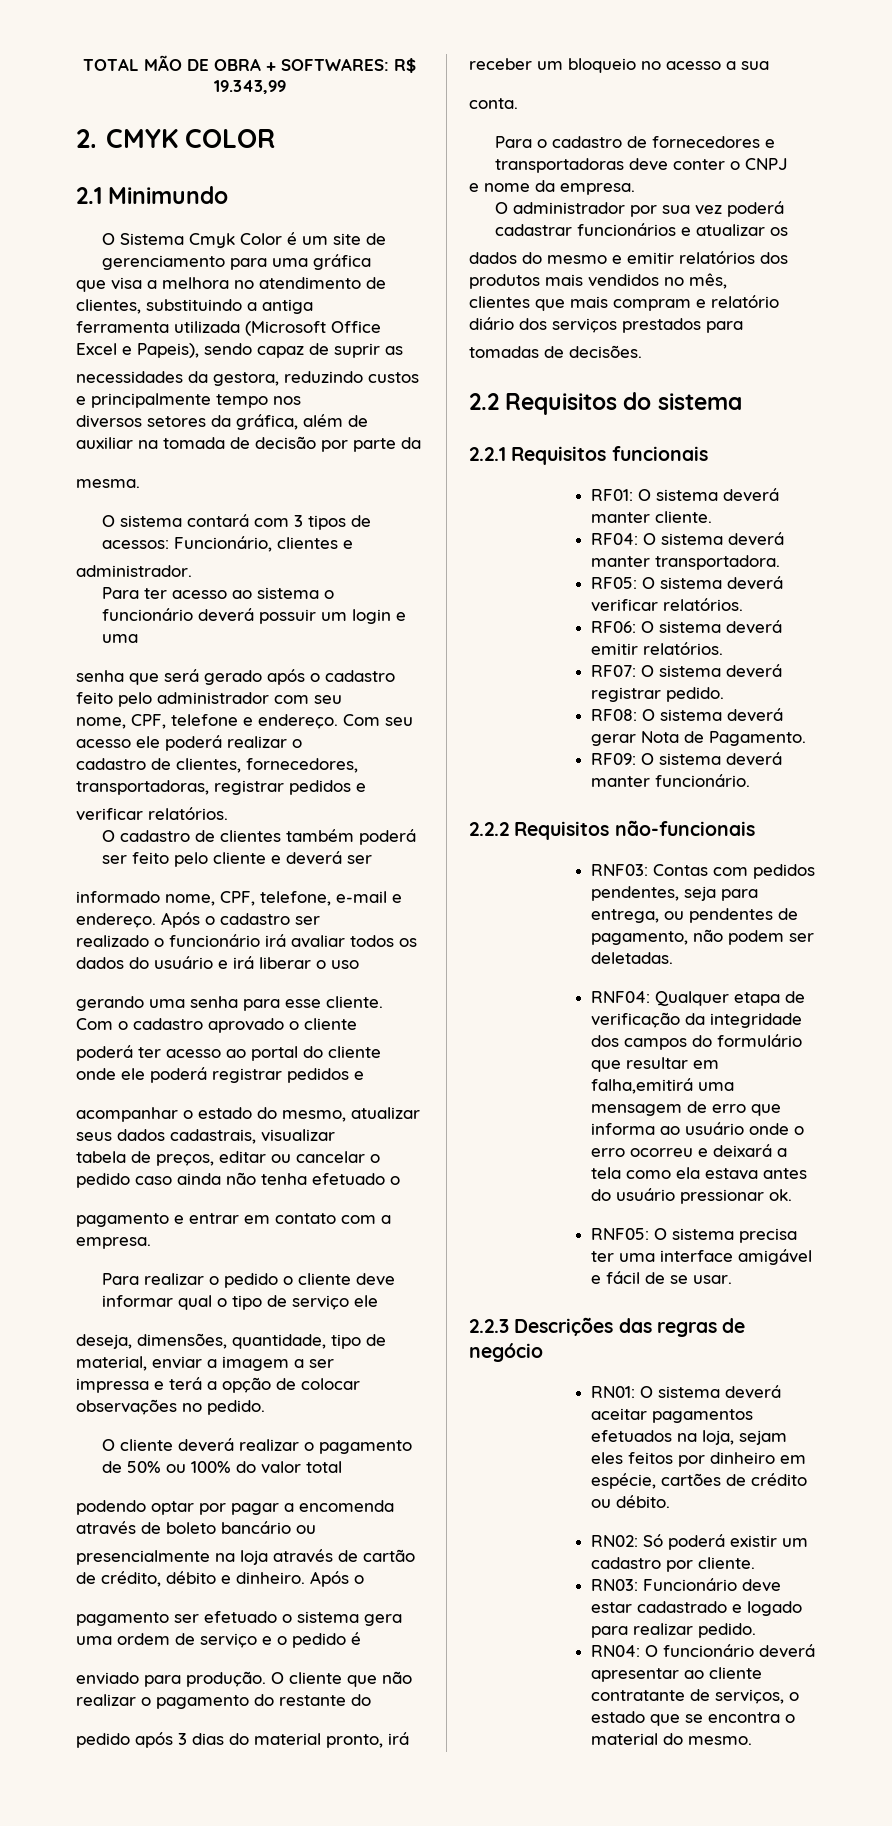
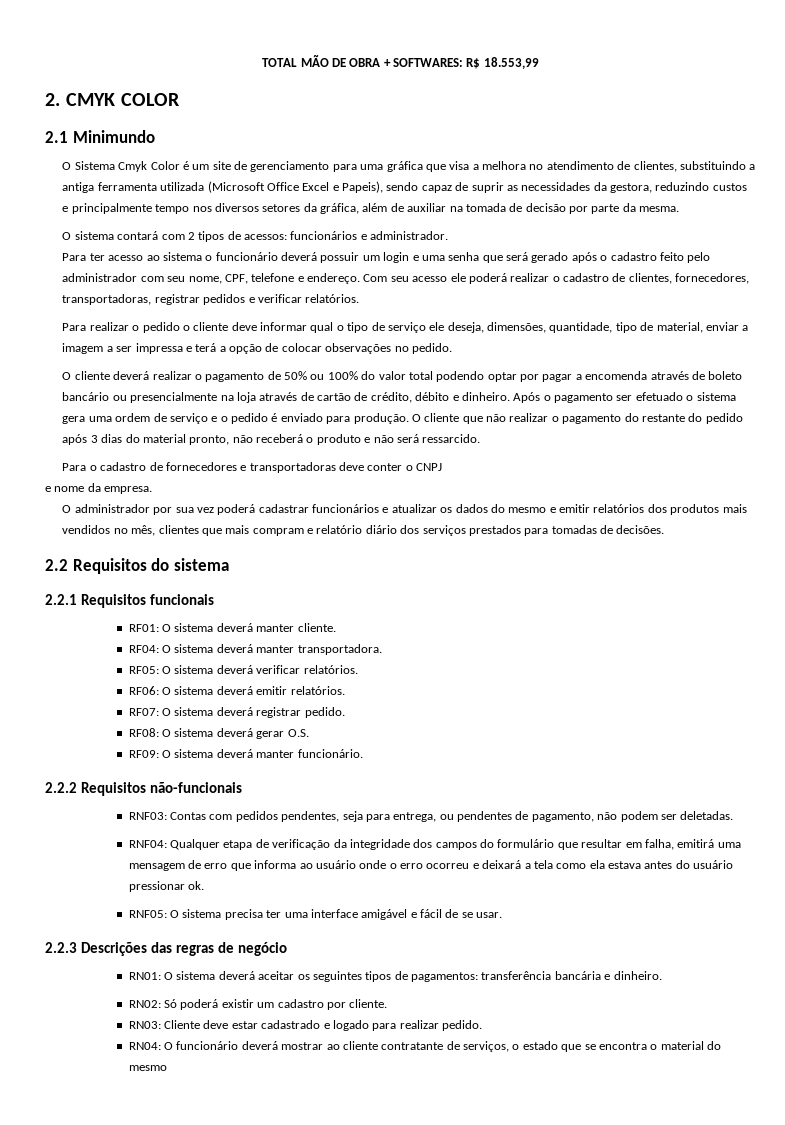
- TOTAL MÃO DE OBRA + SOFTWARES: R$ 19.343,99
+ TOTAL MÃO DE OBRA + SOFTWARES: R$ 18.553,99
- O Sistema Cmyk Color é um site de gerenciamento para uma gráfica
- que visa a melhora no atendimento de clientes, substituindo a antiga
- ferramenta utilizada (Microsoft Office Excel e Papeis), sendo capaz de suprir as
- necessidades da gestora, reduzindo custos e principalmente tempo nos
- diversos setores da gráfica, além de auxiliar na tomada de decisão por parte da
- mesma.
+ O Sistema Cmyk Color é um site de gerenciamento para uma gráfica que visa a melhora no atendimento de clientes, substituindo a antiga ferramenta utilizada (Microsoft Office Excel e Papeis), sendo capaz de suprir as necessidades da gestora, reduzindo custos e principalmente tempo nos diversos setores da gráfica, além de auxiliar na tomada de decisão por parte da mesma.
- O sistema contará com 3 tipos de acessos: Funcionário, clientes e
- administrador.
+ O sistema contará com 2 tipos de acessos: funcionários e administrador.
- Para ter acesso ao sistema o funcionário deverá possuir um login e uma
- senha que será gerado após o cadastro feito pelo administrador com seu
- nome, CPF, telefone e endereço.
+ Para ter acesso ao sistema o funcionário deverá possuir um login e uma senha que será gerado após o cadastro feito pelo administrador com seu nome, CPF, telefone e endereço.
- Com seu acesso ele poderá realizar o
- cadastro de clientes, fornecedores, transportadoras, registrar pedidos e
- verificar relatórios.
- O cadastro de clientes também poderá ser feito pelo cliente e deverá ser
- informado nome, CPF, telefone, e-mail e endereço. Após o cadastro ser
- realizado o funcionário irá avaliar todos os dados do usuário e irá liberar o uso
- gerando uma senha para esse cliente. Com o cadastro aprovado o cliente
- poderá ter acesso ao portal do cliente onde ele poderá registrar pedidos e
- acompanhar o estado do mesmo, atualizar seus dados cadastrais, visualizar
- tabela de preços, editar ou cancelar o pedido caso ainda não tenha efetuado o
- pagamento e entrar em contato com a empresa.
+ Com seu acesso ele poderá realizar o cadastro de clientes, fornecedores, transportadoras, registrar pedidos e verificar relatórios.
- Para realizar o pedido o cliente deve informar qual o tipo de serviço ele
- deseja, dimensões, quantidade, tipo de material, enviar a imagem a ser
- impressa e terá a opção de colocar observações no pedido.
+ Para realizar o pedido o cliente deve informar qual o tipo de serviço ele deseja, dimensões, quantidade, tipo de material, enviar a imagem a ser impressa e terá a opção de colocar observações no pedido.
- O cliente deverá realizar o pagamento de 50% ou 100% do valor total
- podendo optar por pagar a encomenda através de boleto bancário ou
- presencialmente na loja através de cartão de crédito, débito e dinheiro. Após o
- pagamento ser efetuado o sistema gera uma ordem de serviço e o pedido é
- enviado para produção.
+ O cliente deverá realizar o pagamento de 50% ou 100% do valor total podendo optar por pagar a encomenda através de boleto bancário ou presencialmente na loja através de cartão de crédito, débito e dinheiro. Após o pagamento ser efetuado o sistema gera uma ordem de serviço e o pedido é enviado para produção.
- O cliente que não realizar o pagamento do restante do
- pedido após 3 dias do material pronto, irá receber um bloqueio no acesso a sua
- conta.
+ O cliente que não realizar o pagamento do restante do pedido após 3 dias do material pronto, não receberá o produto e não será ressarcido.
- O administrador por sua vez poderá cadastrar funcionários e atualizar os
- dados do mesmo e emitir relatórios dos produtos mais vendidos no mês,
- clientes que mais compram e relatório diário dos serviços prestados para
- tomadas de decisões.
+ O administrador por sua vez poderá cadastrar funcionários e atualizar os dados do mesmo e emitir relatórios dos produtos mais vendidos no mês, clientes que mais compram e relatório diário dos serviços prestados para tomadas de decisões.
- RF08: O sistema deverá gerar Nota de Pagamento.
+ RF08: O sistema deverá gerar O.S.
- RNF04: Qualquer etapa de verificação da integridade dos campos do formulário que resultar em falha,emitirá uma mensagem de erro que informa ao usuário onde o erro ocorreu e deixará a tela como ela estava antes do usuário pressionar ok.
+ RNF04: Qualquer etapa de verificação da integridade dos campos do formulário que resultar em falha, emitirá uma mensagem de erro que informa ao usuário onde o erro ocorreu e deixará a tela como ela estava antes do usuário pressionar ok.
- RN01: O sistema deverá aceitar pagamentos efetuados na loja, sejam eles feitos por dinheiro em espécie, cartões de crédito ou débito.
+ RN01: O sistema deverá aceitar os seguintes tipos de pagamentos: transferência bancária e dinheiro.
- RN03: Funcionário deve estar cadastrado e logado para realizar pedido.
+ RN03: Cliente deve estar cadastrado e logado para realizar pedido.
- RN04: O funcionário deverá apresentar ao cliente contratante de serviços, o estado que se encontra o material do mesmo.
+ RN04: O funcionário deverá mostrar ao cliente contratante de serviços, o estado que se encontra o material do mesmo

